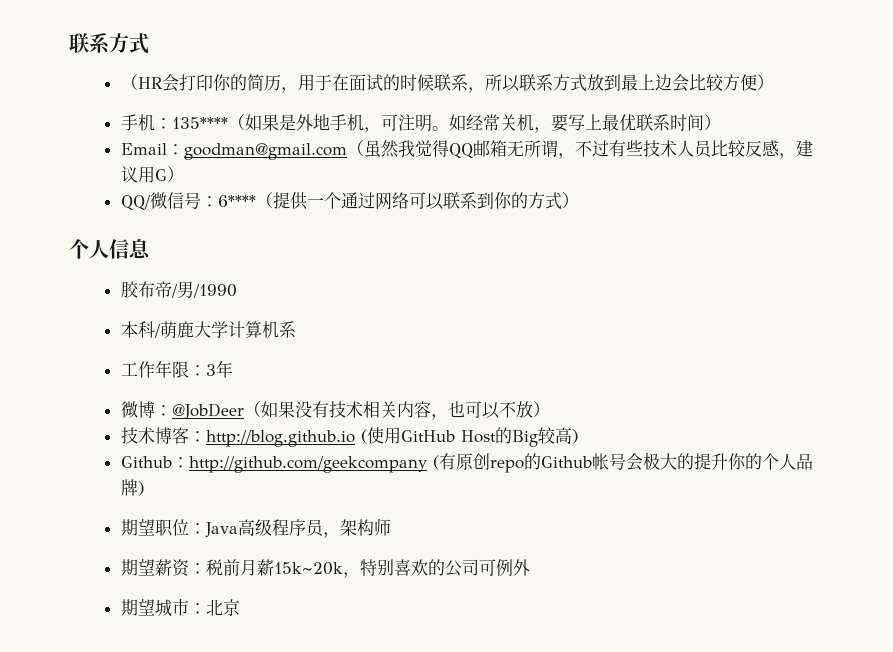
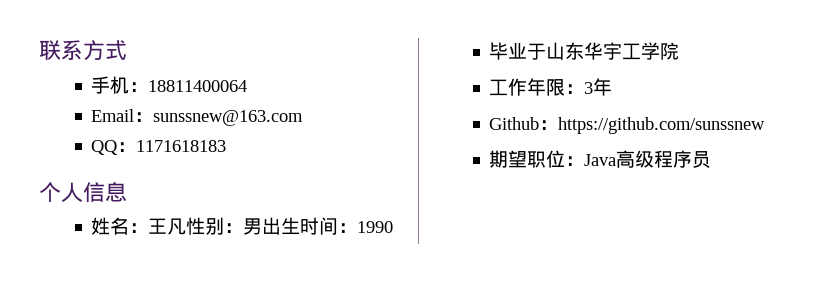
- （HR会打印你的简历，用于在面试的时候联系，所以联系方式放到最上边会比较方便）
- 手机：135****（如果是外地手机，可注明。如经常关机，要写上最优联系时间）
- Email：goodman@gmail.com（虽然我觉得QQ邮箱无所谓，不过有些技术人员比较反感，建议用G）
- QQ/微信号：6****（提供一个通过网络可以联系到你的方式）
+ 手机：18811400064
+ Email：sunssnew@163.com
+ QQ：1171618183
  个人信息
- 胶布帝/男/1990
- 本科/萌鹿大学计算机系
+ 姓名：王凡性别：男出生时间：1990
+ 毕业于山东华宇工学院
  工作年限：3年
- 微博：@JobDeer（如果没有技术相关内容，也可以不放）
- 技术博客：http://blog.github.io (使用GitHub Host的Big较高)
- Github：http://github.com/geekcompany (有原创repo的Github帐号会极大的提升你的个人品牌)
+ Github：https://github.com/sunssnew
- 期望职位：Java高级程序员，架构师
- 期望薪资：税前月薪15k~20k，特别喜欢的公司可例外
- 期望城市：北京
+ 期望职位：Java高级程序员

